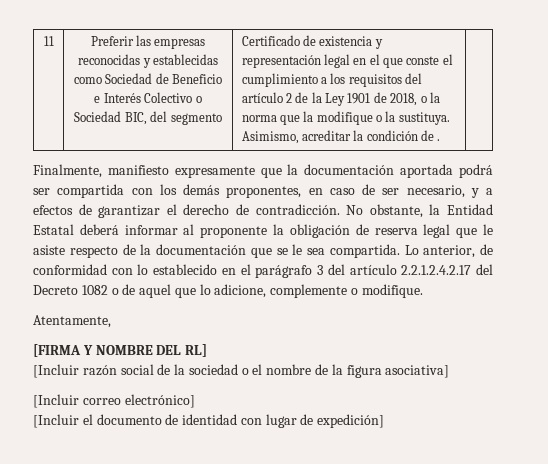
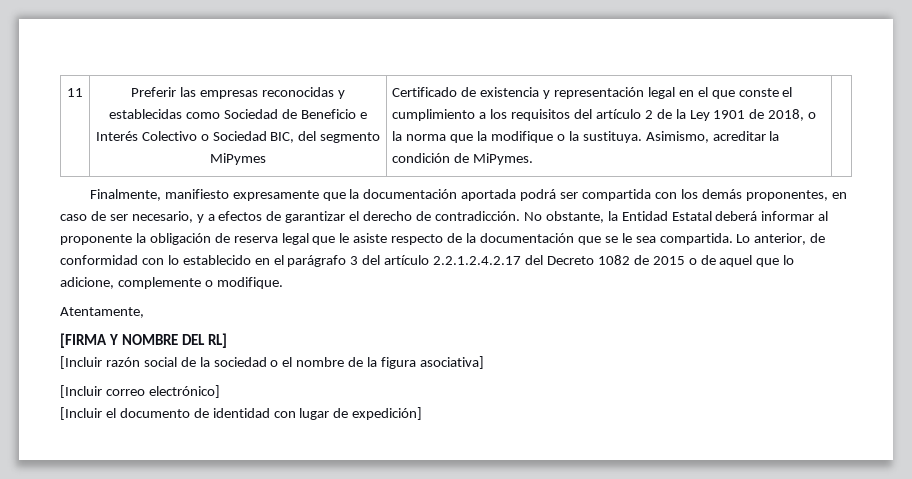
- Preferir las empresas reconocidas y establecidas como Sociedad de Beneficio e Interés Colectivo o Sociedad BIC, del segmento
+ Preferir las empresas reconocidas y establecidas como Sociedad de Beneficio e Interés Colectivo o Sociedad BIC, del segmento MiPymes
- Asimismo, acreditar la condición de .
+ Asimismo, acreditar la condición de MiPymes.
- Lo anterior, de conformidad con lo establecido en el parágrafo 3 del artículo 2.2.1.2.4.2.17 del Decreto 1082 o de aquel que lo adicione, complemente o modifique.
+ Lo anterior, de conformidad con lo establecido en el parágrafo 3 del artículo 2.2.1.2.4.2.17 del Decreto 1082 de 2015 o de aquel que lo adicione, complemente o modifique.

